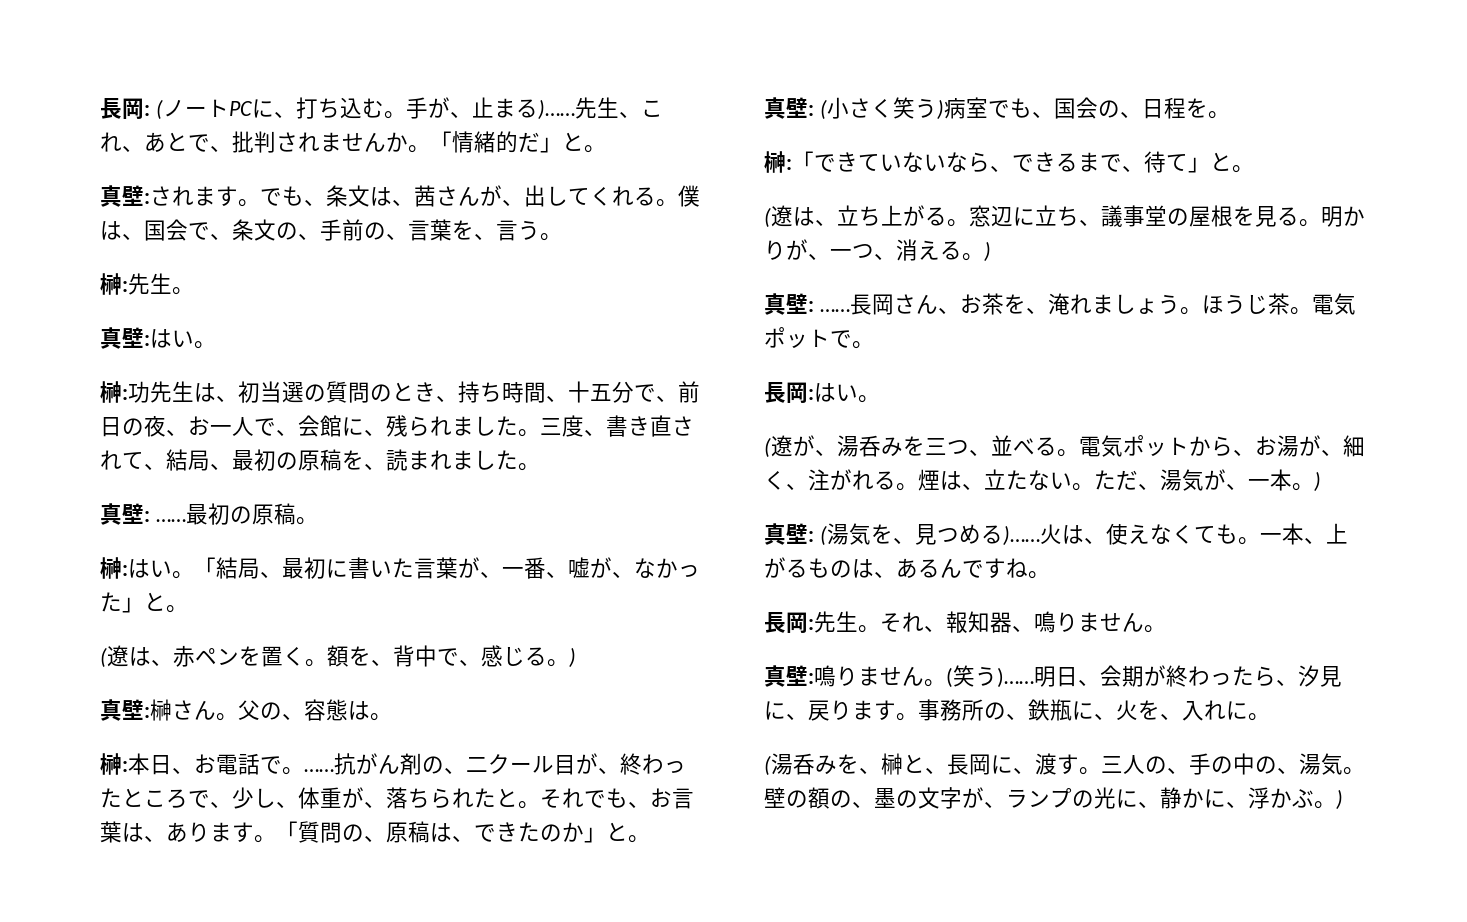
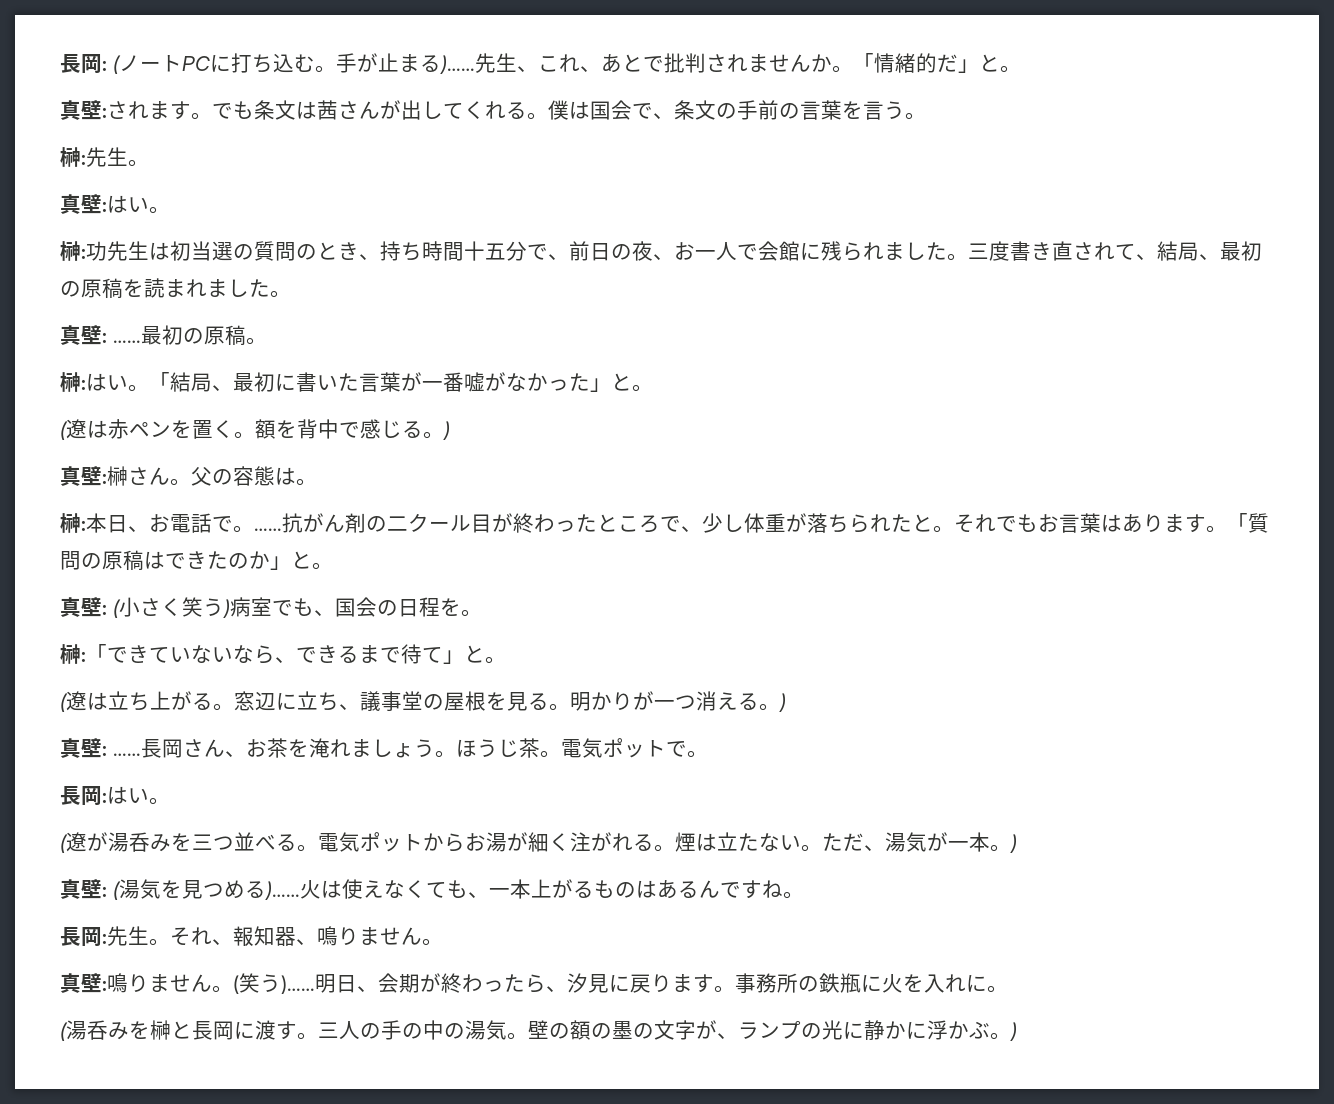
- 長岡: (ノートPCに、打ち込む。
+ 長岡: (ノートPCに打ち込む。
- 手が、止まる)……
+ 手が止まる)……
- 先生、これ、あとで、批判されませんか。
+ 先生、これ、あとで批判されませんか。
- でも、条文は、茜さんが、出してくれる。
+ でも条文は茜さんが出してくれる。
- 僕は、国会で、条文の、手前の、言葉を、言う。
+ 僕は国会で、条文の手前の言葉を言う。
- 榊:功先生は、初当選の質問のとき、持ち時間、十五分で、前日の夜、お一人で、会館に、残られました。
+ 榊:功先生は初当選の質問のとき、持ち時間十五分で、前日の夜、お一人で会館に残られました。
- 三度、書き直されて、結局、最初の原稿を、読まれました。
+ 三度書き直されて、結局、最初の原稿を読まれました。
- 「結局、最初に書いた言葉が、一番、嘘が、なかった」と。
+ 「結局、最初に書いた言葉が一番嘘がなかった」と。
- (遼は、赤ペンを置く。
+ (遼は赤ペンを置く。
- 額を、背中で、感じる。)
+ 額を背中で感じる。)
- 父の、容態は。
+ 父の容態は。
- 抗がん剤の、二クール目が、終わったところで、少し、体重が、落ちられたと。
+ 抗がん剤の二クール目が終わったところで、少し体重が落ちられたと。
- それでも、お言葉は、あります。
+ それでもお言葉はあります。
- 「質問の、原稿は、できたのか」と。
+ 「質問の原稿はできたのか」と。
- 真壁: (小さく笑う)病室でも、国会の、日程を。
+ 真壁: (小さく笑う)病室でも、国会の日程を。
- 榊:「できていないなら、できるまで、待て」と。
+ 榊:「できていないなら、できるまで待て」と。
- (遼は、立ち上がる。
+ (遼は立ち上がる。
- 明かりが、一つ、消える。)
+ 明かりが一つ消える。)
- 長岡さん、お茶を、淹れましょう。
+ 長岡さん、お茶を淹れましょう。
- (遼が、湯呑みを三つ、並べる。
+ (遼が湯呑みを三つ並べる。
- 電気ポットから、お湯が、細く、注がれる。
+ 電気ポットからお湯が細く注がれる。
- 煙は、立たない。
+ 煙は立たない。
- ただ、湯気が、一本。)
+ ただ、湯気が一本。)
- 真壁: (湯気を、見つめる)……
+ 真壁: (湯気を見つめる)……
- 火は、使えなくても。一本、上がるものは、あるんですね。
+ 火は使えなくても、一本上がるものはあるんですね。
- 明日、会期が終わったら、汐見に、戻ります。
+ 明日、会期が終わったら、汐見に戻ります。
- 事務所の、鉄瓶に、火を、入れに。
+ 事務所の鉄瓶に火を入れに。
- (湯呑みを、榊と、長岡に、渡す。
+ (湯呑みを榊と長岡に渡す。
- 三人の、手の中の、湯気。
+ 三人の手の中の湯気。
- 壁の額の、墨の文字が、ランプの光に、静かに、浮かぶ。)
+ 壁の額の墨の文字が、ランプの光に静かに浮かぶ。)

